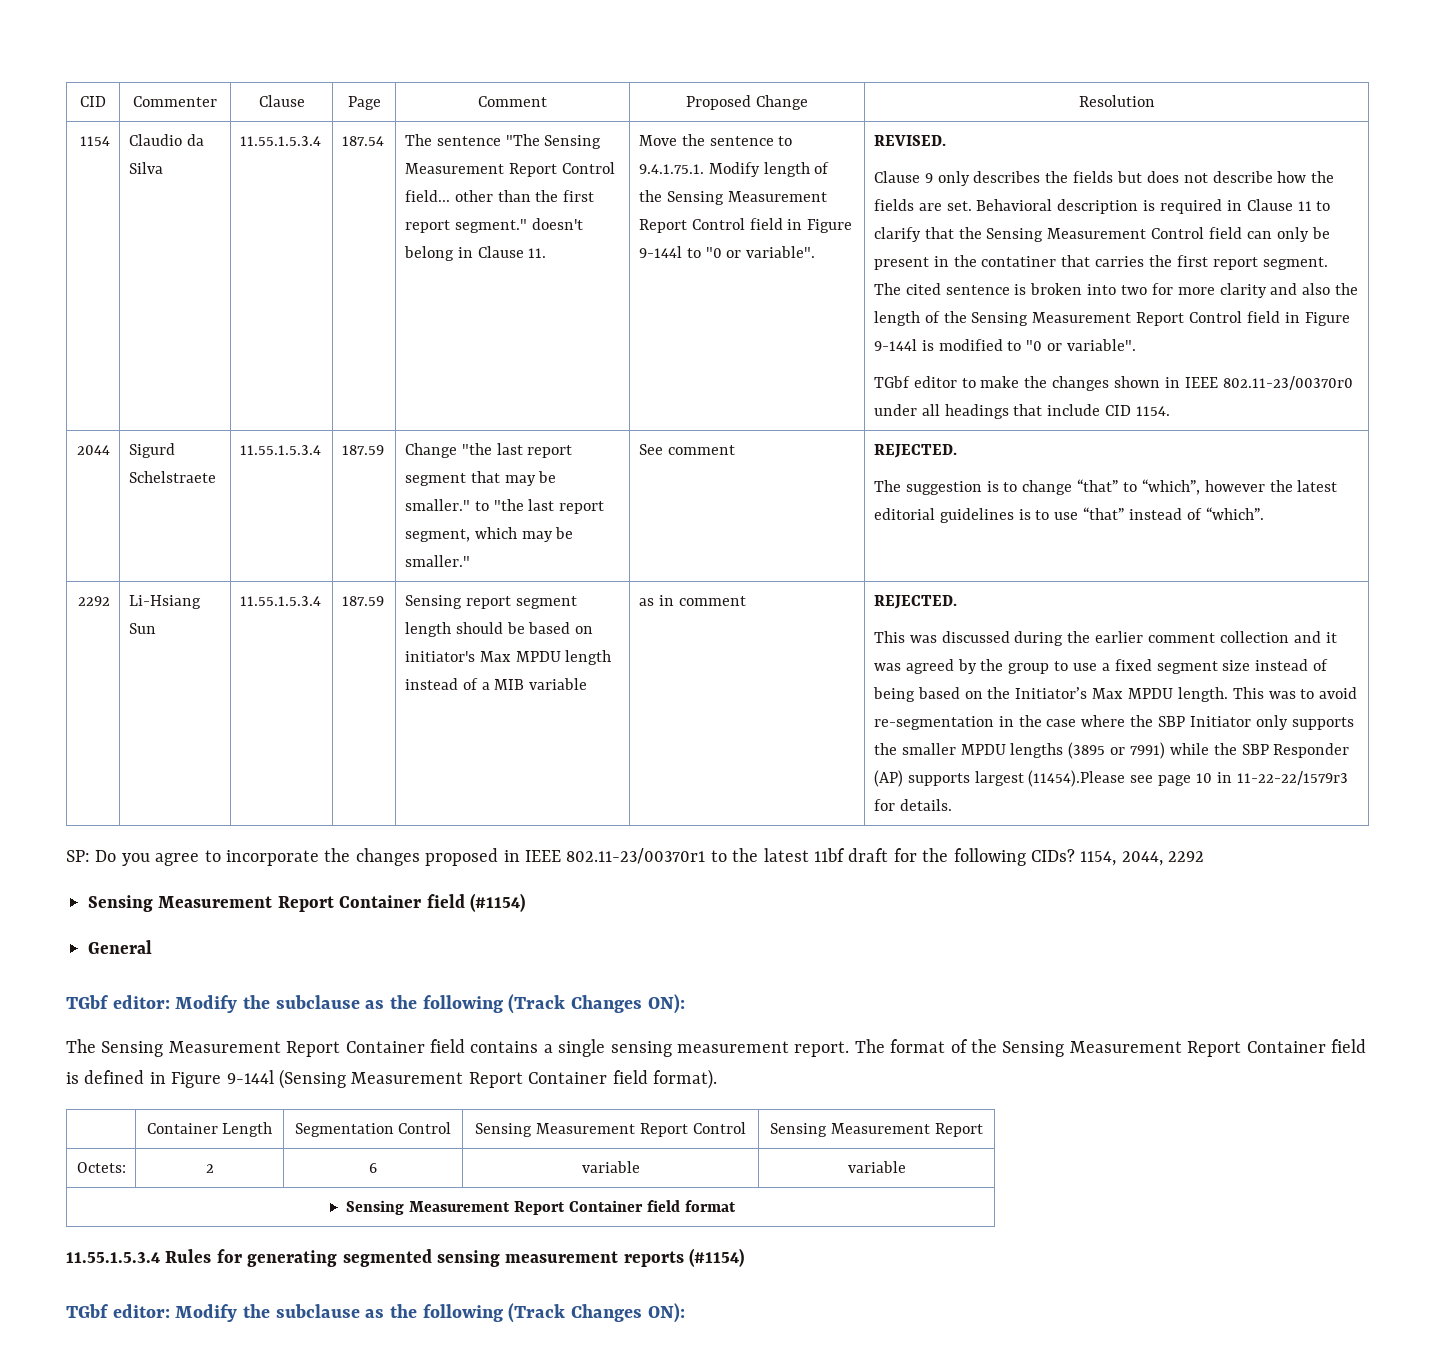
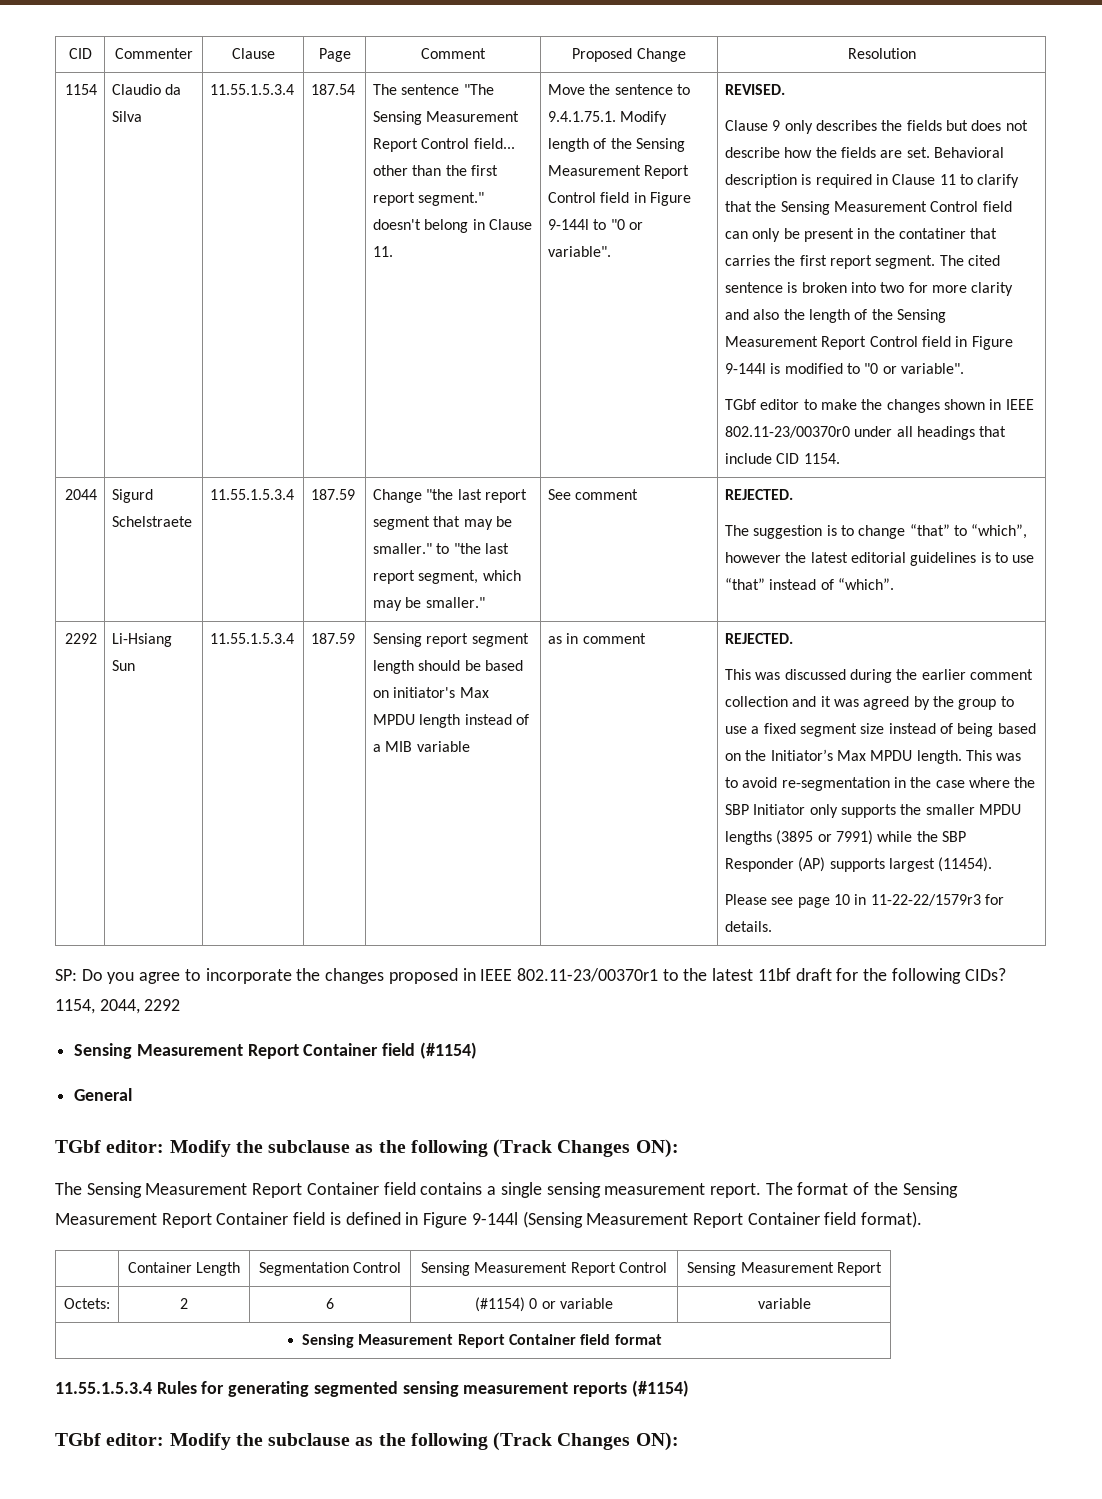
- This was to avoid re-segmentation in the case where the SBP Initiator only supports the smaller MPDU lengths (3895 or 7991) while the SBP Responder (AP) supports largest (11454).Please see page 10 in 11-22-22/1579r3 for details.
+ This was to avoid re-segmentation in the case where the SBP Initiator only supports the smaller MPDU lengths (3895 or 7991) while the SBP Responder (AP) supports largest (11454).
+ Please see page 10 in 11-22-22/1579r3 for details.
- Octets: | 2 | 6 | variable | variable
+ Octets: | 2 | 6 | (#1154) 0 or variable | variable

